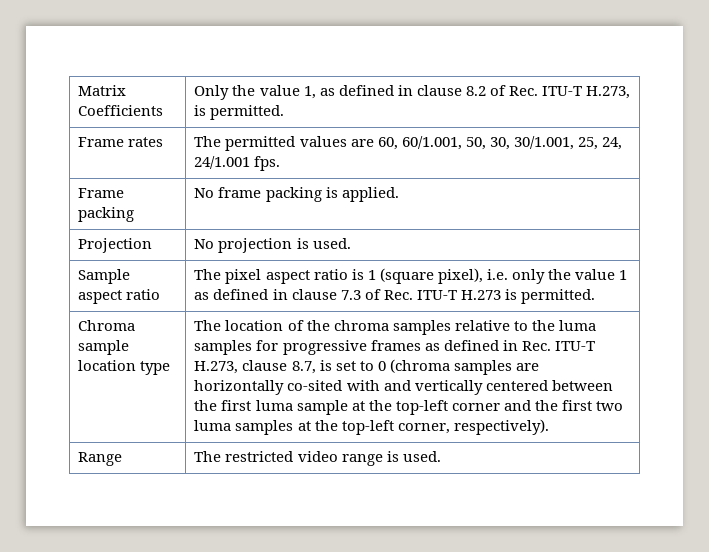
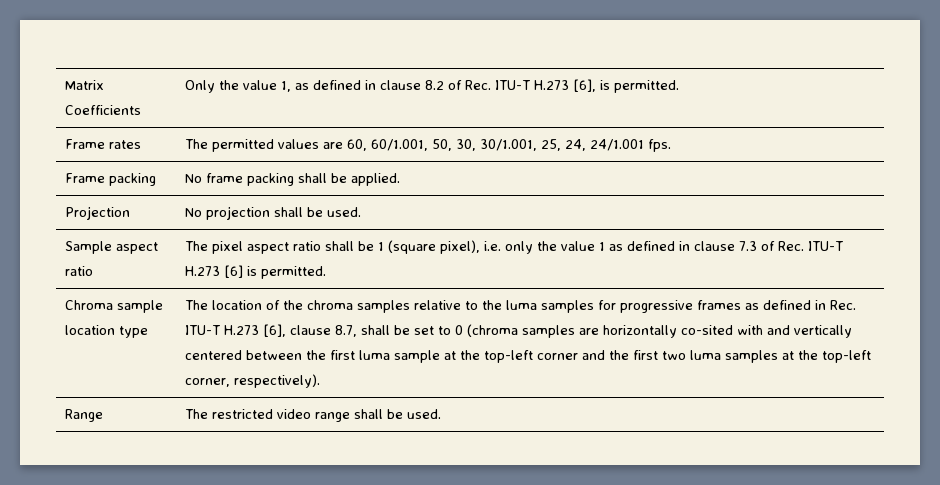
- Matrix Coefficients | Only the value 1, as defined in clause 8.2 of Rec. ITU-T H.273, is permitted.
+ Matrix Coefficients | Only the value 1, as defined in clause 8.2 of Rec. ITU-T H.273 [6], is permitted.
- Frame packing | No frame packing is applied.
+ Frame packing | No frame packing shall be applied.
- Projection | No projection is used.
+ Projection | No projection shall be used.
- Sample aspect ratio | The pixel aspect ratio is 1 (square pixel), i.e. only the value 1 as defined in clause 7.3 of Rec. ITU-T H.273 is permitted.
+ Sample aspect ratio | The pixel aspect ratio shall be 1 (square pixel), i.e. only the value 1 as defined in clause 7.3 of Rec. ITU-T H.273 [6] is permitted.
- The location of the chroma samples relative to the luma samples for progressive frames as defined in Rec. ITU-T H.273, clause 8.7, is set to 0 (chroma samples are horizontally co-sited with and vertically centered between the first luma sample at the top-left corner and the first two luma samples at the top-left corner, respectively).
+ The location of the chroma samples relative to the luma samples for progressive frames as defined in Rec. ITU-T H.273 [6], clause 8.7, shall be set to 0 (chroma samples are horizontally co-sited with and vertically centered between the first luma sample at the top-left corner and the first two luma samples at the top-left corner, respectively).
- Range | The restricted video range is used.
+ Range | The restricted video range shall be used.

